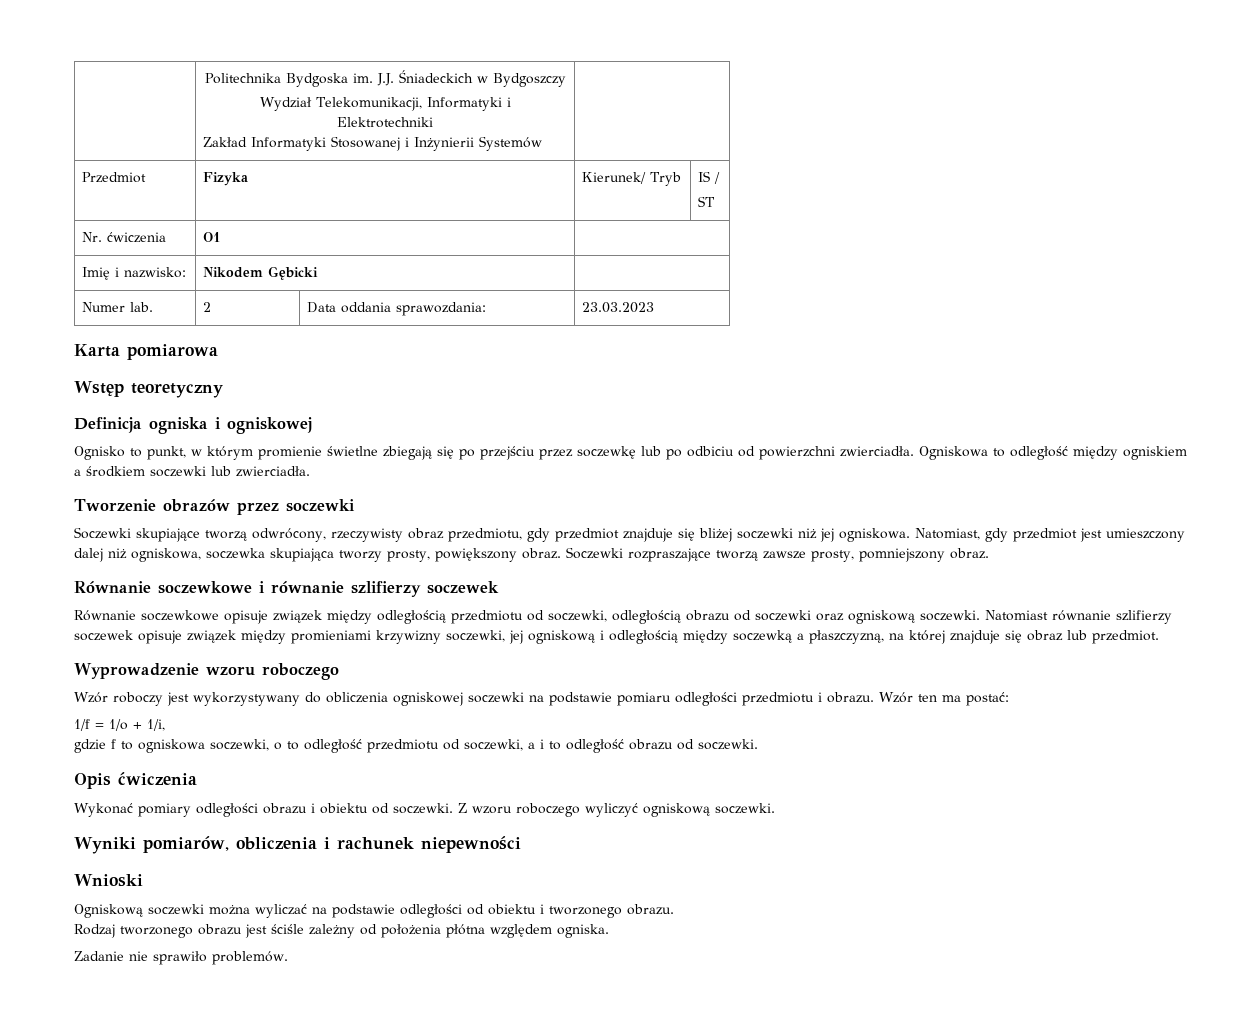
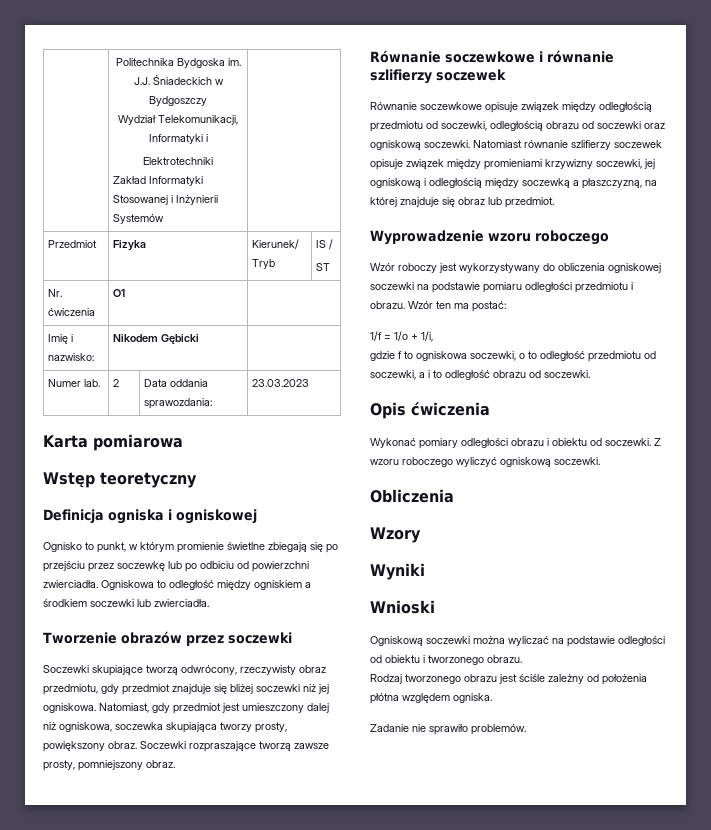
+ Obliczenia
+ Wzory
- Wyniki pomiarów, obliczenia i rachunek niepewności
+ Wyniki

